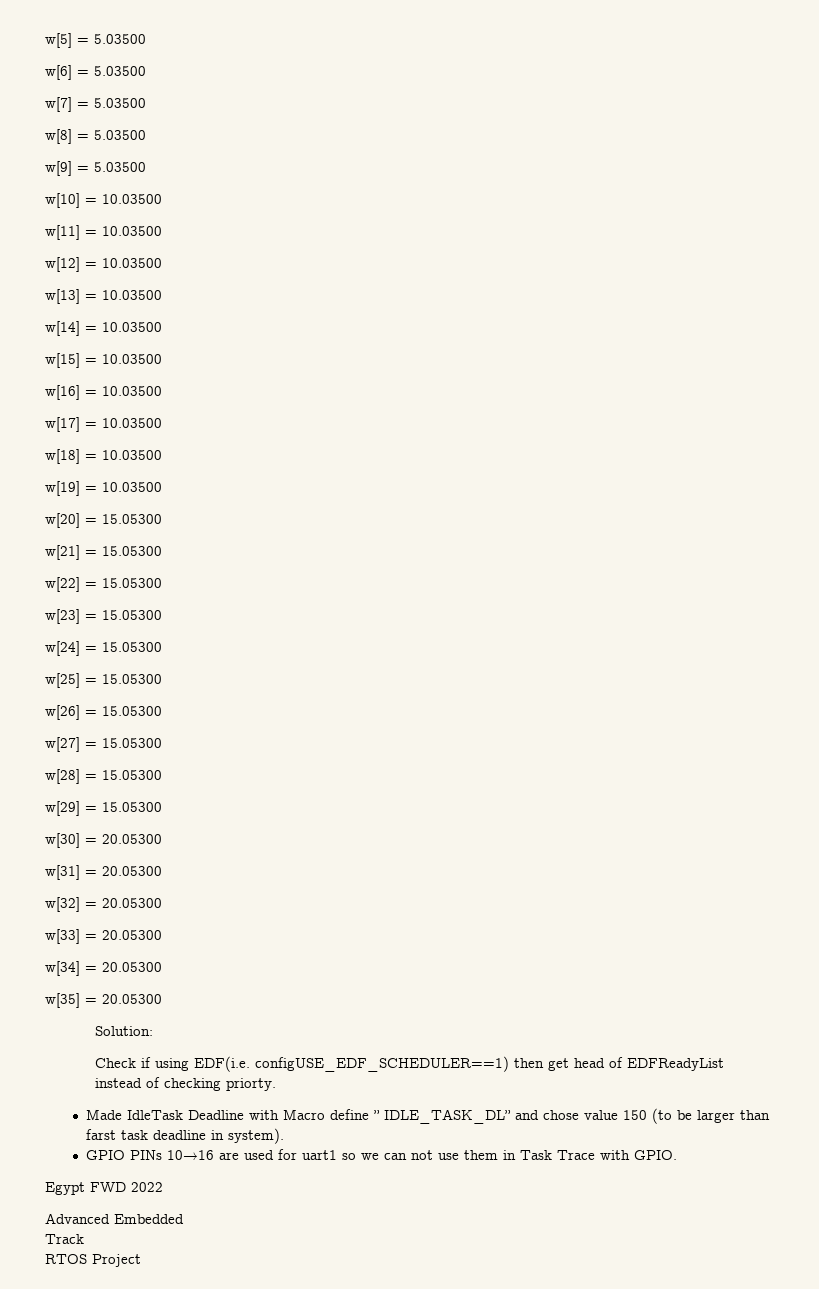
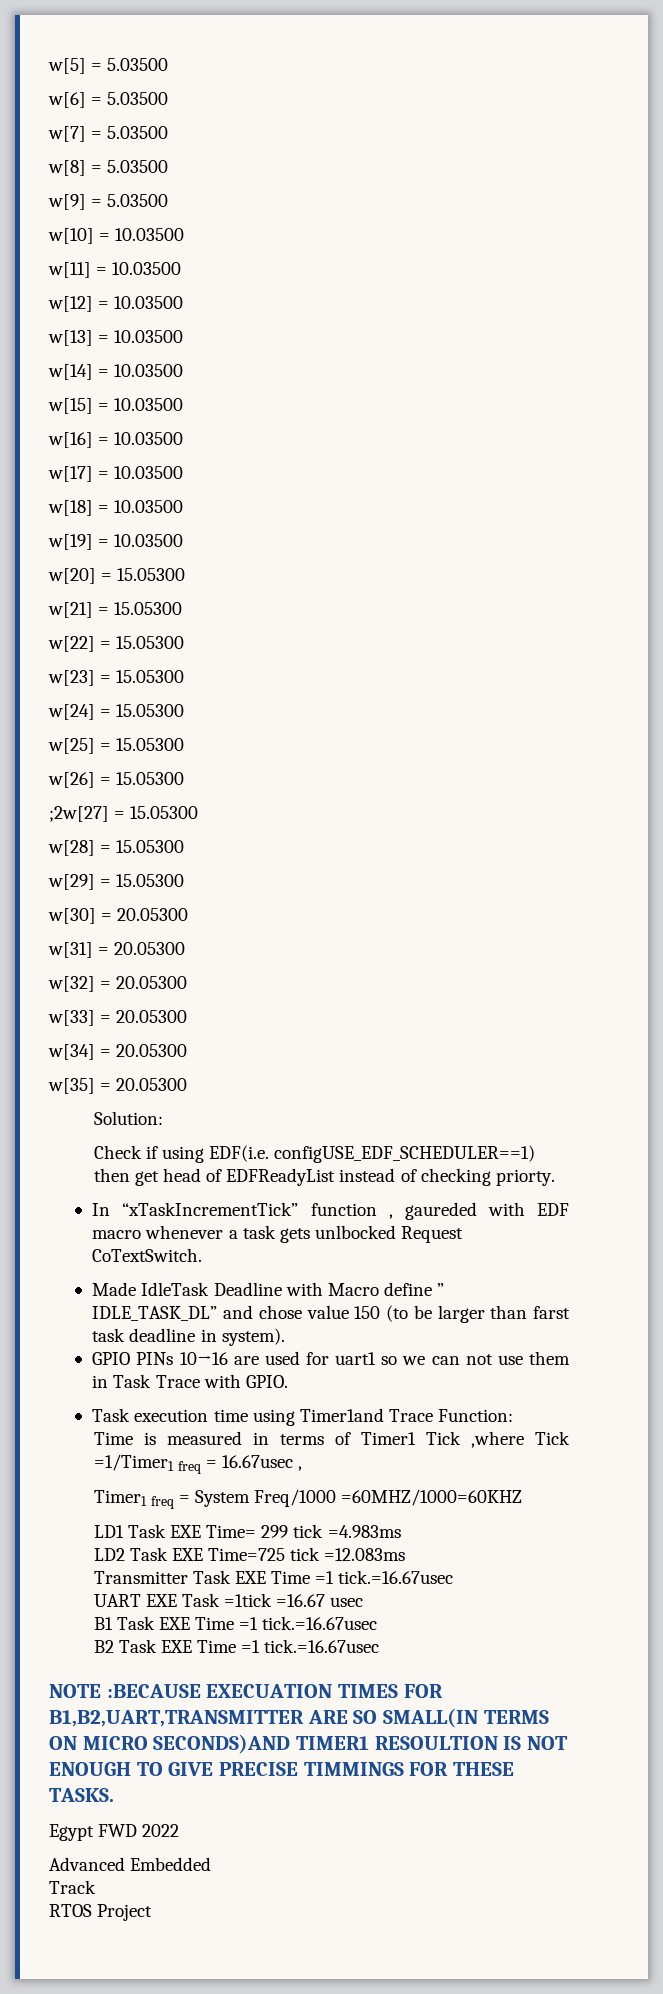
- w[27] = 15.05300
+ ;2w[27] = 15.05300
+ In “xTaskIncrementTick” function , gaureded with EDF macro whenever a task gets unlbocked Request CoTextSwitch.
+ Task execution time using Timer1and Trace Function:
+ Time is measured in terms of Timer1 Tick ,where Tick =1/Timer1 freq = 16.67usec ,
+ Timer1 freq = System Freq/1000 =60MHZ/1000=60KHZ
+ LD1 Task EXE Time= 299 tick =4.983ms
+ LD2 Task EXE Time=725 tick =12.083ms
+ Transmitter Task EXE Time =1 tick.=16.67usec
+ UART EXE Task =1tick =16.67 usec
+ B1 Task EXE Time =1 tick.=16.67usec
+ B2 Task EXE Time =1 tick.=16.67usec
+ NOTE :BECAUSE EXECUATION TIMES FOR B1,B2,UART,TRANSMITTER ARE SO SMALL(IN TERMS ON MICRO SECONDS)AND TIMER1 RESOULTION IS NOT ENOUGH TO GIVE PRECISE TIMMINGS FOR THESE TASKS.

